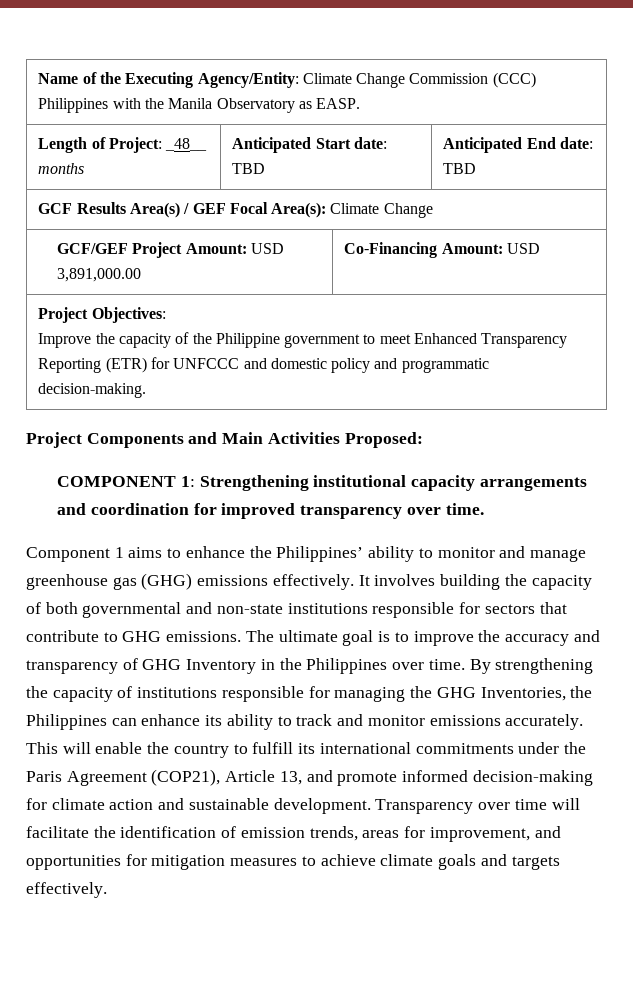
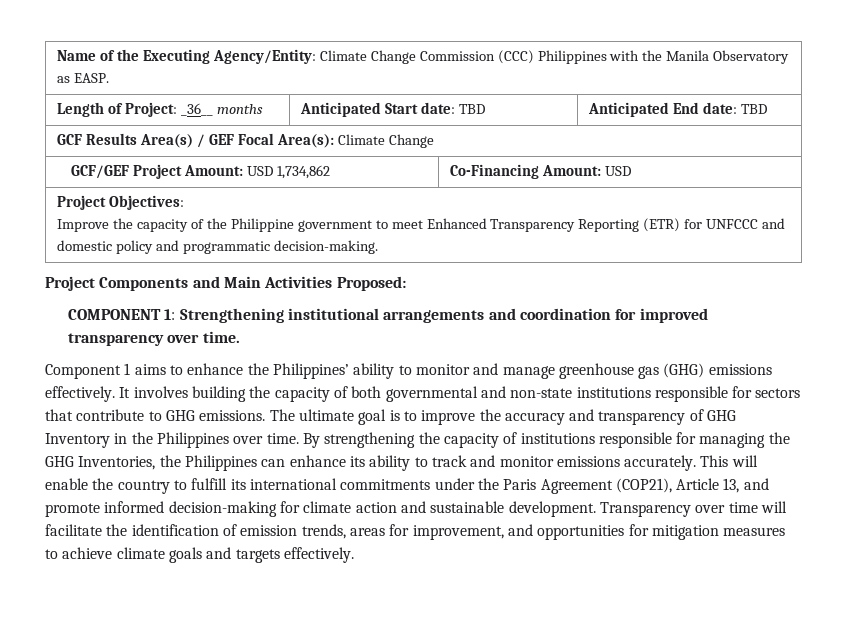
- Length of Project: _48__ months | Anticipated Start date: TBD | Anticipated End date: TBD
+ Length of Project: _36__ months | Anticipated Start date: TBD | Anticipated End date: TBD
- GCF/GEF Project Amount: USD 3,891,000.00 | Co-Financing Amount: USD
+ GCF/GEF Project Amount: USD 1,734,862 | Co-Financing Amount: USD
- COMPONENT 1: Strengthening institutional capacity arrangements and coordination for improved transparency over time.
+ COMPONENT 1: Strengthening institutional arrangements and coordination for improved transparency over time.

